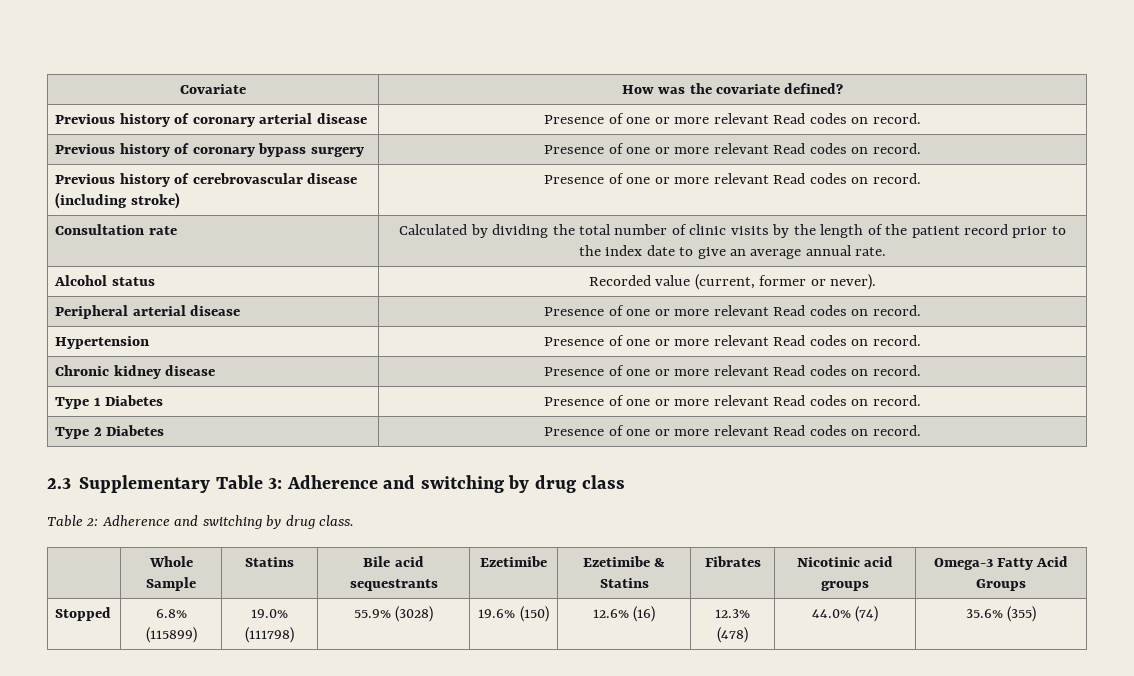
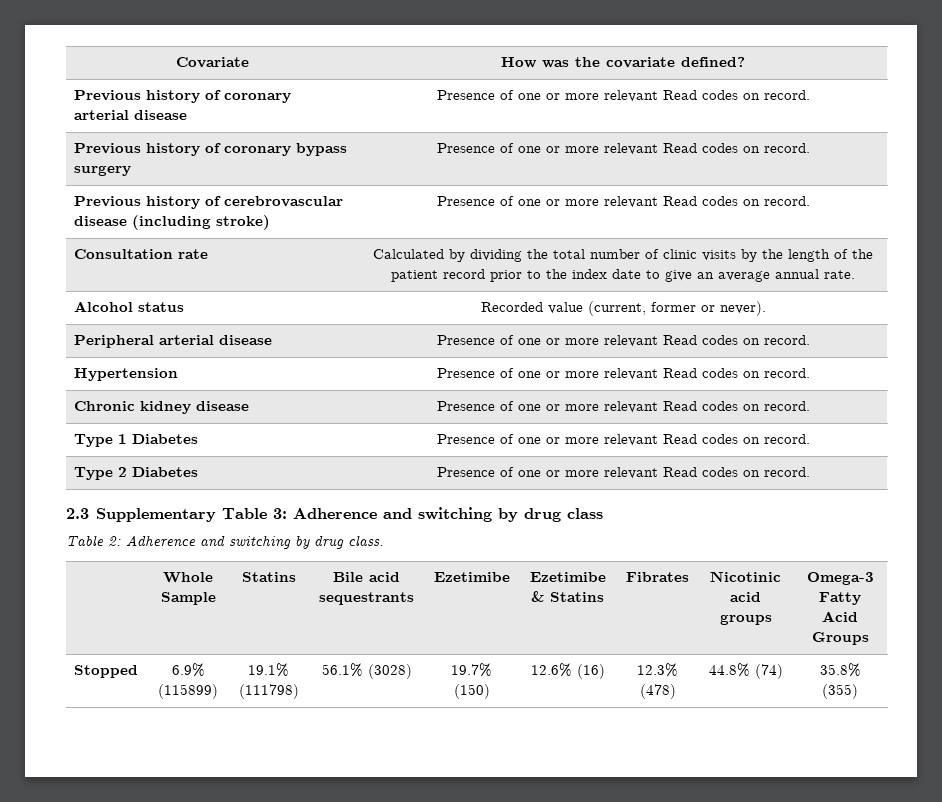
- Stopped | 6.8% (115899) | 19.0% (111798) | 55.9% (3028) | 19.6% (150) | 12.6% (16) | 12.3% (478) | 44.0% (74) | 35.6% (355)
+ Stopped | 6.9% (115899) | 19.1% (111798) | 56.1% (3028) | 19.7% (150) | 12.6% (16) | 12.3% (478) | 44.8% (74) | 35.8% (355)

